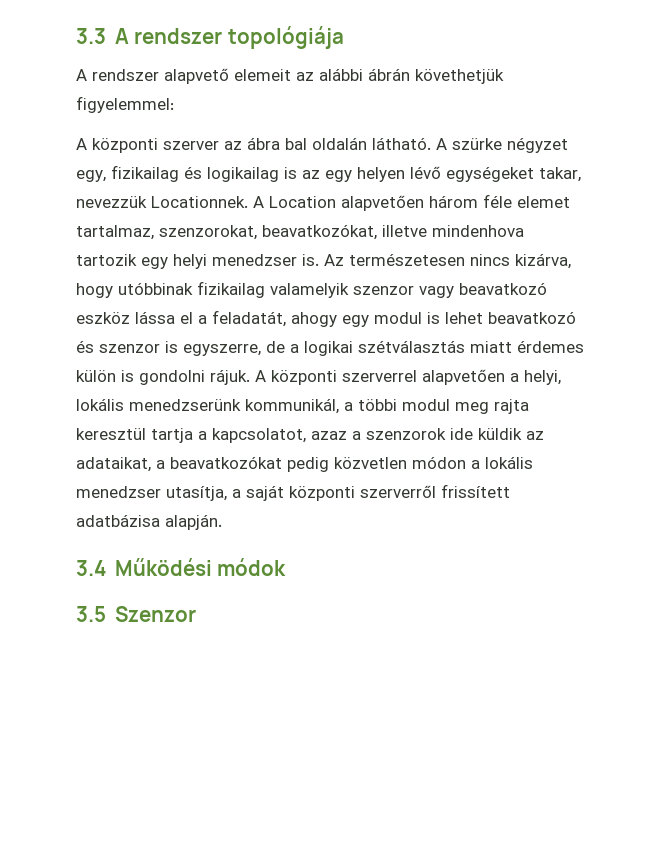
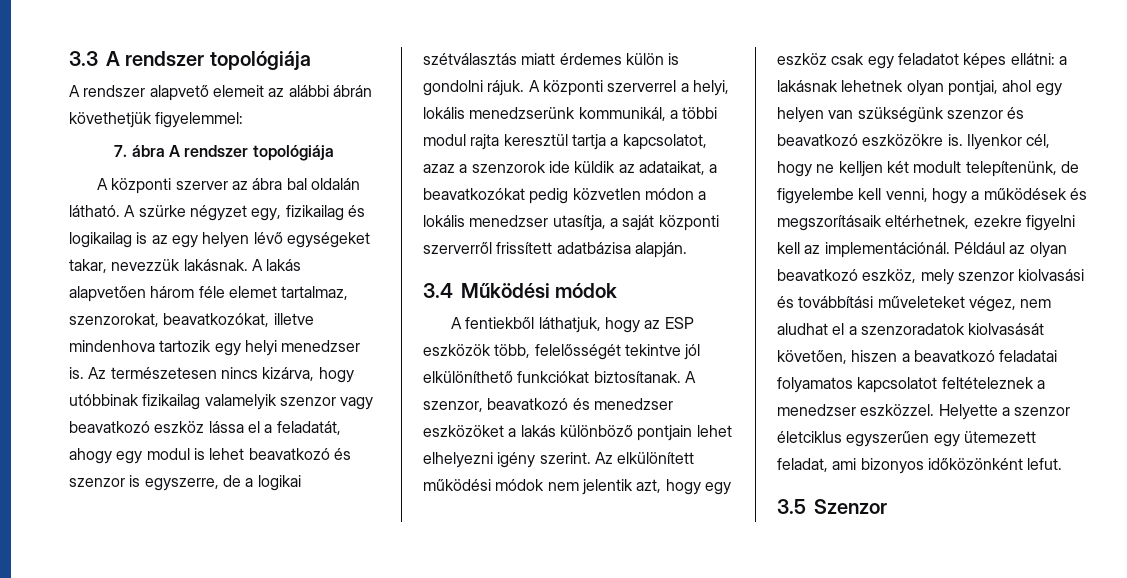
+ 7. ábra A rendszer topológiája
- A szürke négyzet egy, fizikailag és logikailag is az egy helyen lévő egységeket takar, nevezzük Locationnek. A Location alapvetően három féle elemet tartalmaz, szenzorokat, beavatkozókat, illetve mindenhova tartozik egy helyi menedzser is.
+ A szürke négyzet egy, fizikailag és logikailag is az egy helyen lévő egységeket takar, nevezzük lakásnak. A lakás alapvetően három féle elemet tartalmaz, szenzorokat, beavatkozókat, illetve mindenhova tartozik egy helyi menedzser is.
- A központi szerverrel alapvetően a helyi, lokális menedzserünk kommunikál, a többi modul meg rajta keresztül tartja a kapcsolatot, azaz a szenzorok ide küldik az adataikat, a beavatkozókat pedig közvetlen módon a lokális menedzser utasítja, a saját központi szerverről frissített adatbázisa alapján.
+ A központi szerverrel a helyi, lokális menedzserünk kommunikál, a többi modul rajta keresztül tartja a kapcsolatot, azaz a szenzorok ide küldik az adataikat, a beavatkozókat pedig közvetlen módon a lokális menedzser utasítja, a saját központi szerverről frissített adatbázisa alapján.
+ A fentiekből láthatjuk, hogy az ESP eszközök több, felelősségét tekintve jól elkülöníthető funkciókat biztosítanak. A szenzor, beavatkozó és menedzser eszközöket a lakás különböző pontjain lehet elhelyezni igény szerint. Az elkülönített működési módok nem jelentik azt, hogy egy eszköz csak egy feladatot képes ellátni: a lakásnak lehetnek olyan pontjai, ahol egy helyen van szükségünk szenzor és beavatkozó eszközökre is. Ilyenkor cél, hogy ne kelljen két modult telepítenünk, de figyelembe kell venni, hogy a működések és megszorításaik eltérhetnek, ezekre figyelni kell az implementációnál. Például az olyan beavatkozó eszköz, mely szenzor kiolvasási és továbbítási műveleteket végez, nem aludhat el a szenzoradatok kiolvasását követően, hiszen a beavatkozó feladatai folyamatos kapcsolatot feltételeznek a menedzser eszközzel. Helyette a szenzor életciklus egyszerűen egy ütemezett feladat, ami bizonyos időközönként lefut.

